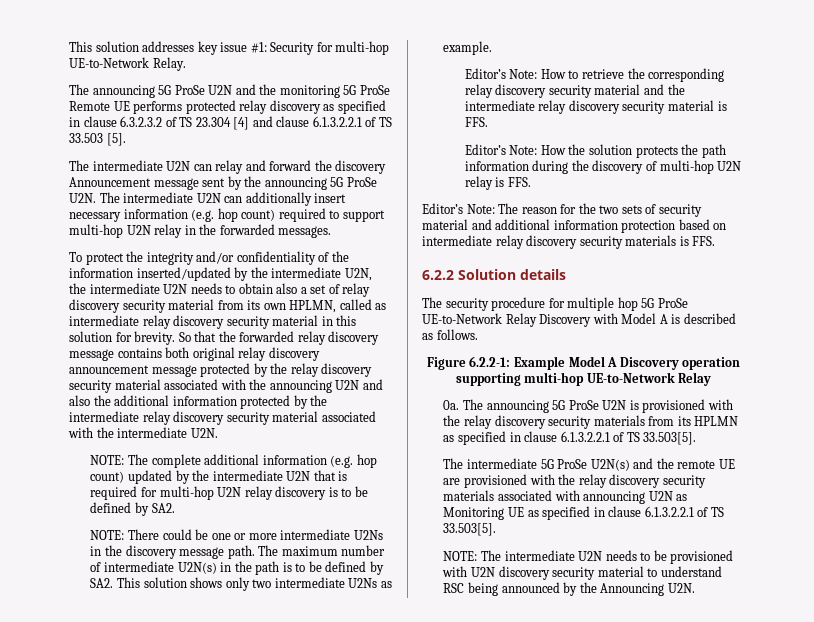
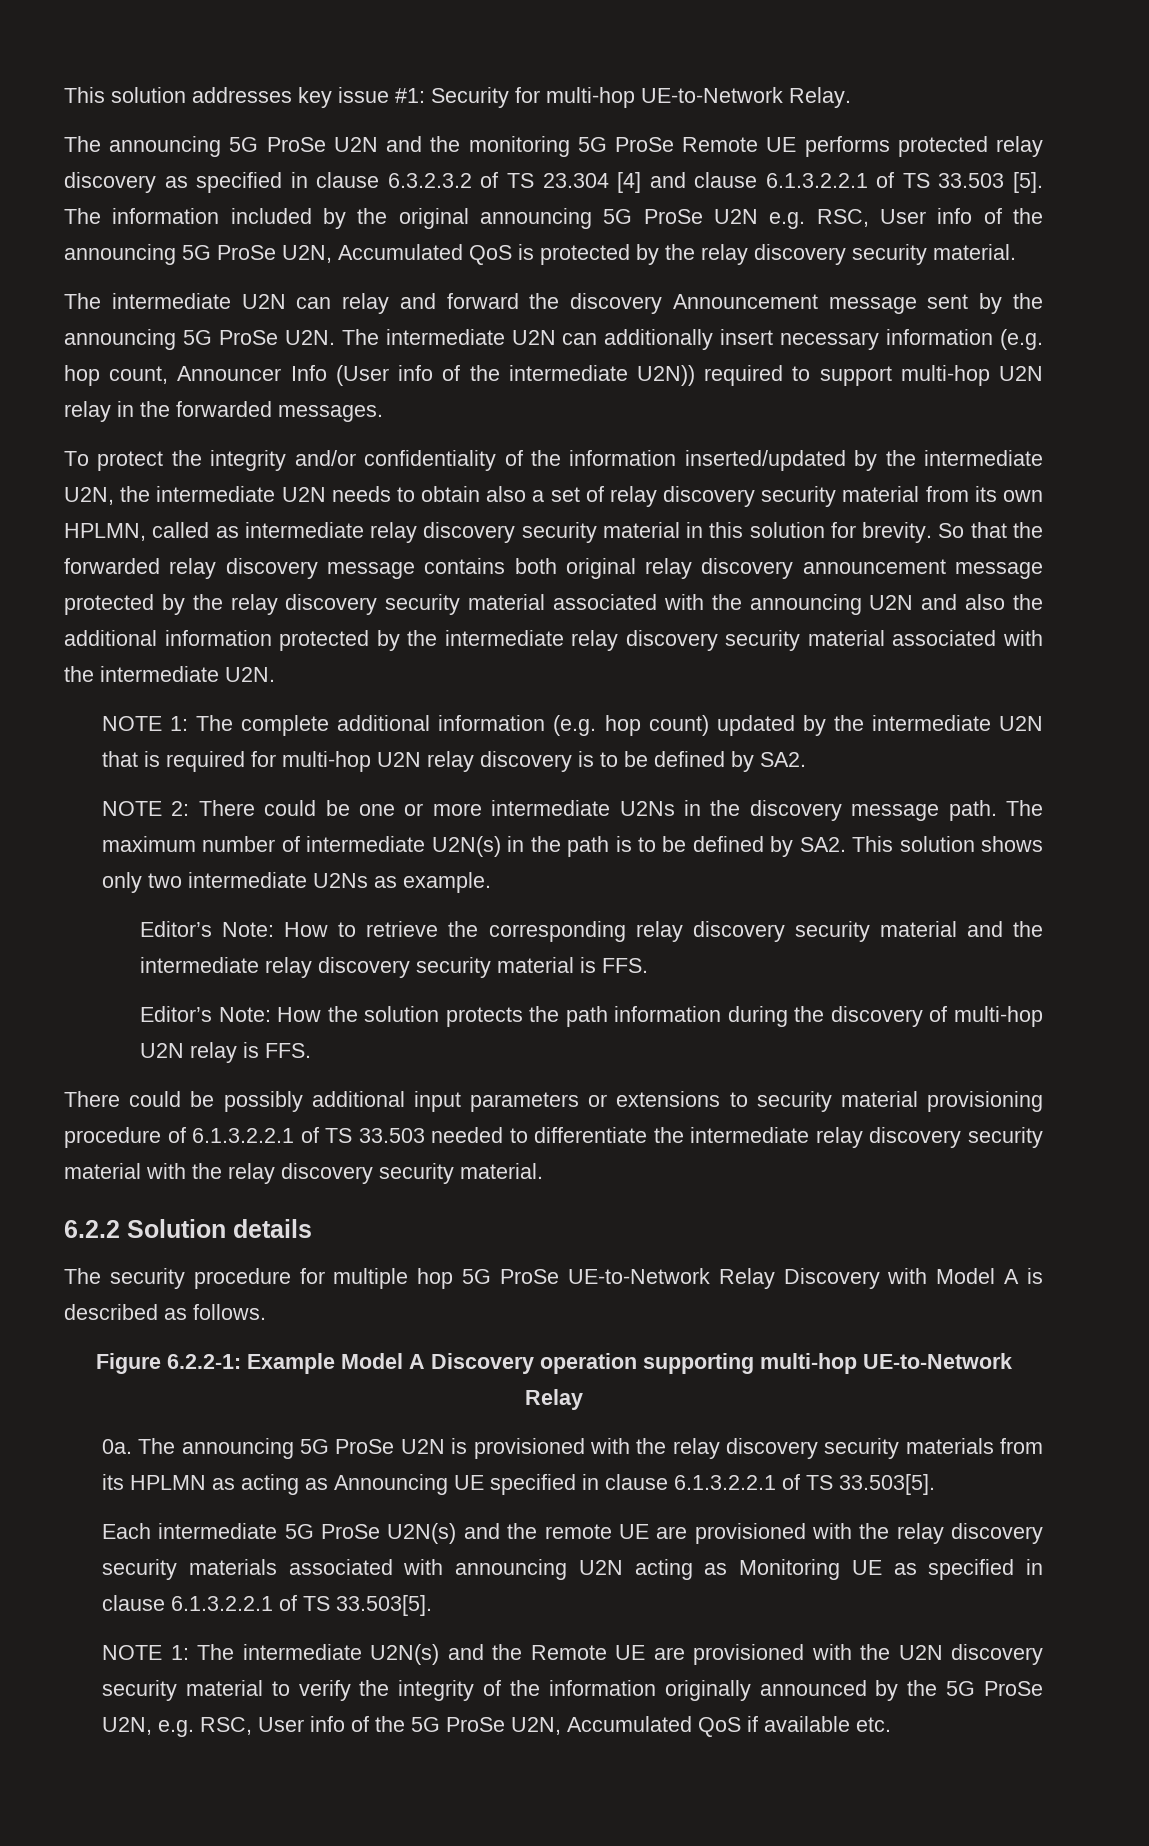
+ The information included by the original announcing 5G ProSe U2N e.g. RSC, User info of the announcing 5G ProSe U2N, Accumulated QoS is protected by the relay discovery security material.
- The intermediate U2N can relay and forward the discovery Announcement message sent by the announcing 5G ProSe U2N. The intermediate U2N can additionally insert necessary information (e.g. hop count) required to support multi-hop U2N relay in the forwarded messages.
+ The intermediate U2N can relay and forward the discovery Announcement message sent by the announcing 5G ProSe U2N. The intermediate U2N can additionally insert necessary information (e.g. hop count, Announcer Info (User info of the intermediate U2N)) required to support multi-hop U2N relay in the forwarded messages.
- NOTE: The complete additional information (e.g. hop count) updated by the intermediate U2N that is required for multi-hop U2N relay discovery is to be defined by SA2.
+ NOTE 1: The complete additional information (e.g. hop count) updated by the intermediate U2N that is required for multi-hop U2N relay discovery is to be defined by SA2.
- NOTE: There could be one or more intermediate U2Ns in the discovery message path.
+ NOTE 2: There could be one or more intermediate U2Ns in the discovery message path.
- Editor’s Note: The reason for the two sets of security material and additional information protection based on intermediate relay discovery security materials is FFS.
+ There could be possibly additional input parameters or extensions to security material provisioning procedure of 6.1.3.2.2.1 of TS 33.503 needed to differentiate the intermediate relay discovery security material with the relay discovery security material.
- The announcing 5G ProSe U2N is provisioned with the relay discovery security materials from its HPLMN as specified in clause 6.1.3.2.2.1 of TS 33.503[5].
- The intermediate 5G ProSe U2N(s) and the remote UE are provisioned with the relay discovery security materials associated with announcing U2N as Monitoring UE as specified in clause 6.1.3.2.2.1 of TS 33.503[5].
+ The announcing 5G ProSe U2N is provisioned with the relay discovery security materials from its HPLMN as acting as Announcing UE specified in clause 6.1.3.2.2.1 of TS 33.503[5].
+ Each intermediate 5G ProSe U2N(s) and the remote UE are provisioned with the relay discovery security materials associated with announcing U2N acting as Monitoring UE as specified in clause 6.1.3.2.2.1 of TS 33.503[5].
- NOTE: The intermediate U2N needs to be provisioned with U2N discovery security material to understand RSC being announced by the Announcing U2N.
+ NOTE 1: The intermediate U2N(s) and the Remote UE are provisioned with the U2N discovery security material to verify the integrity of the information originally announced by the 5G ProSe U2N, e.g. RSC, User info of the 5G ProSe U2N, Accumulated QoS if available etc.

